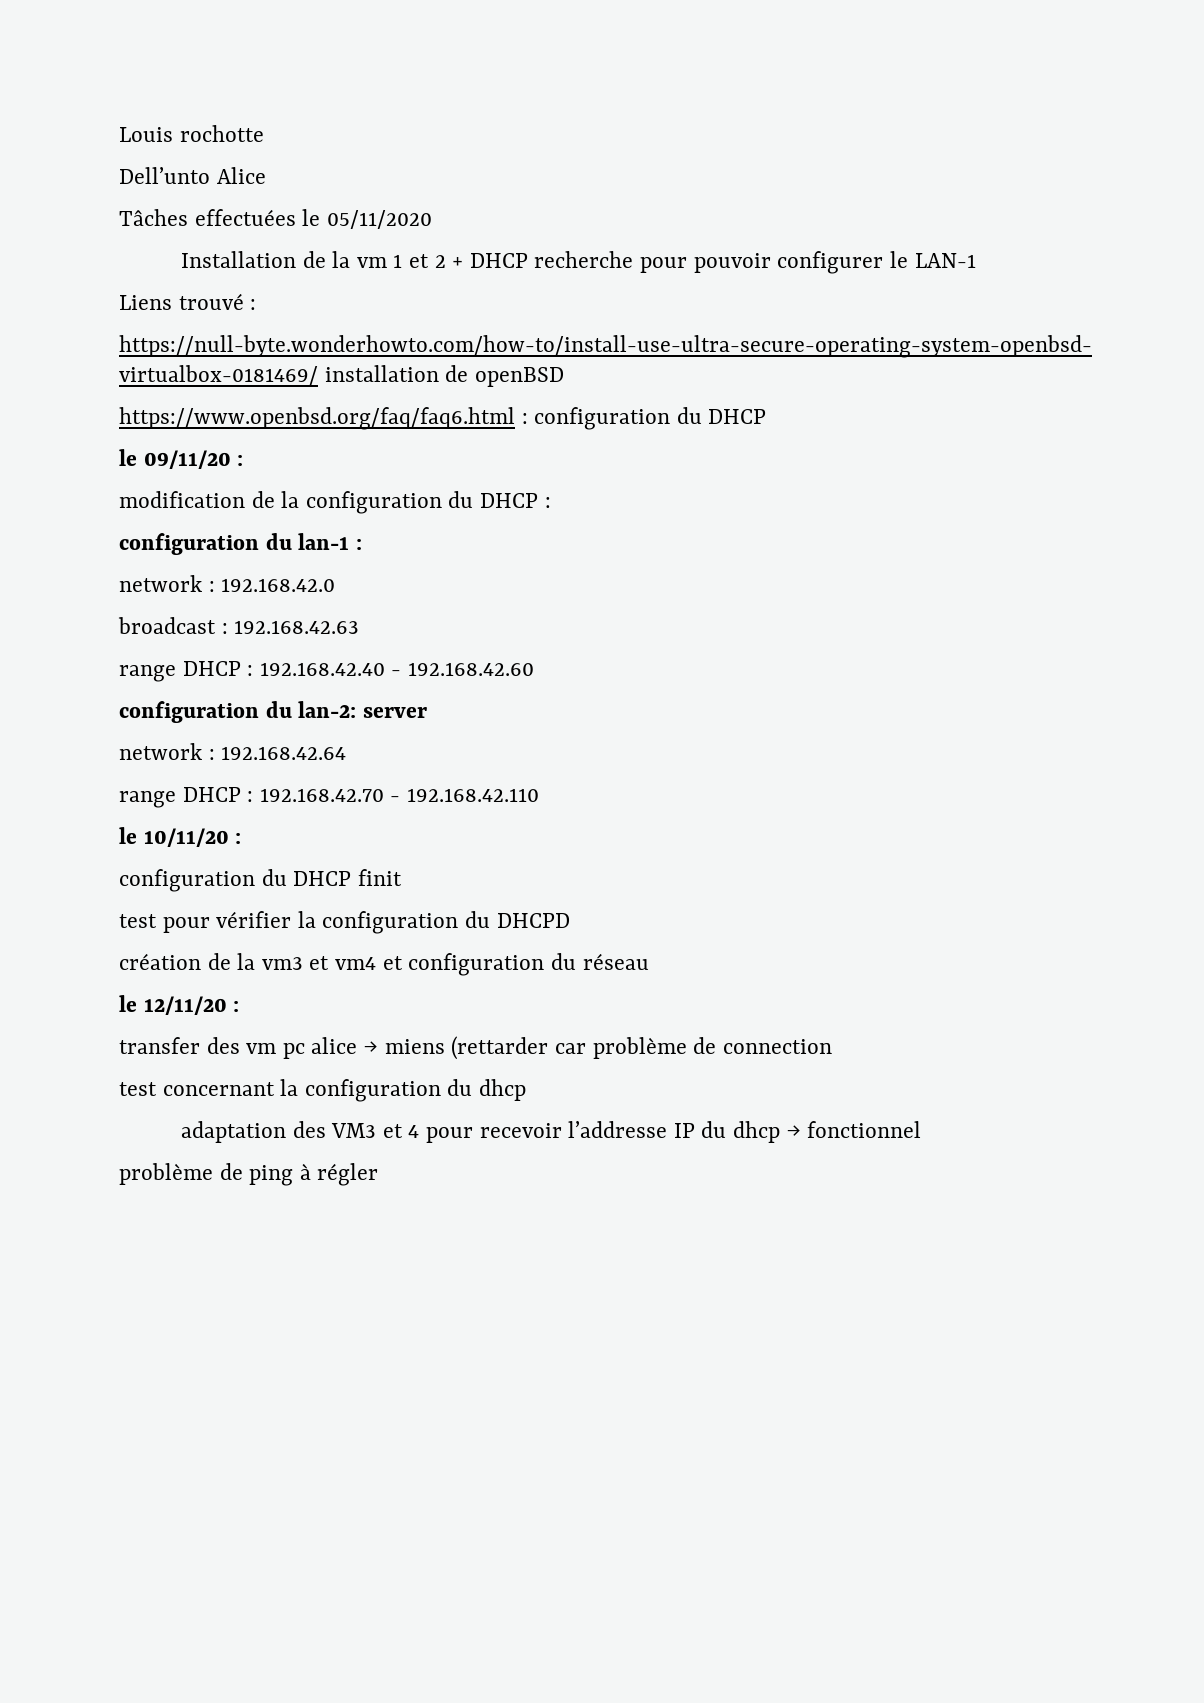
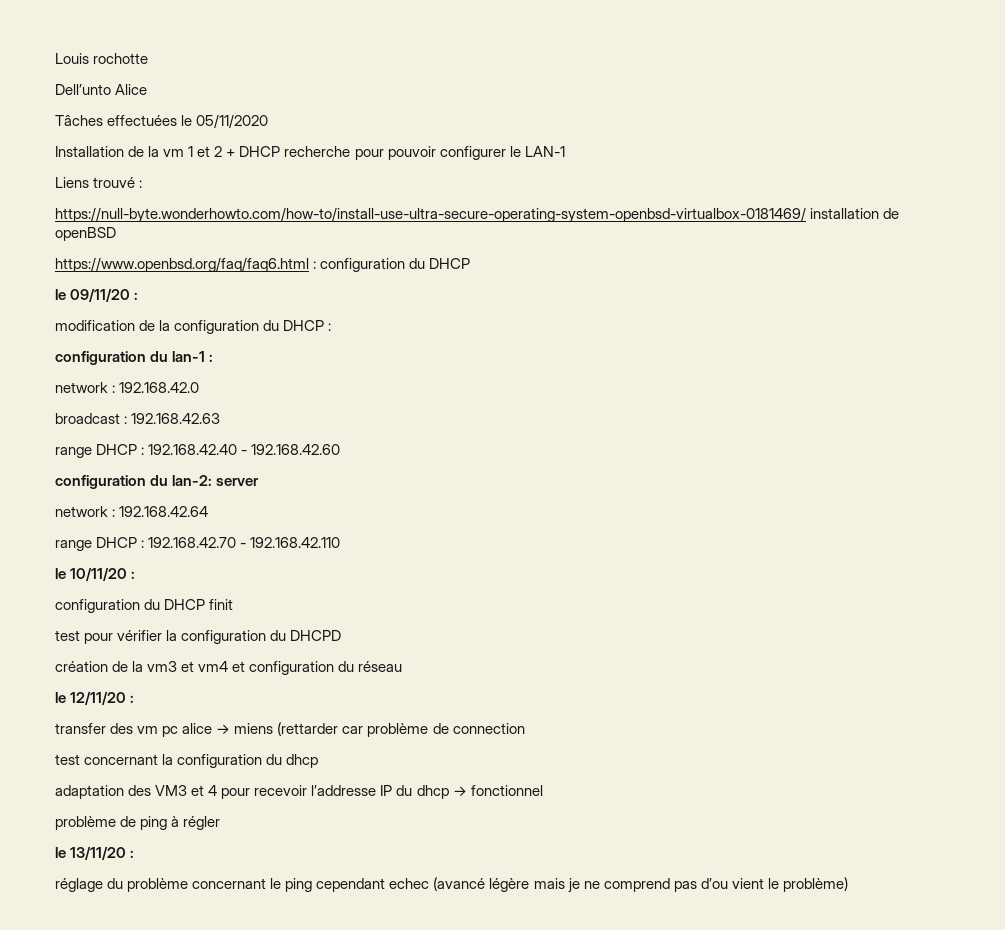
+ le 13/11/20 :
+ réglage du problème concernant le ping cependant echec (avancé légère mais je ne comprend pas d’ou vient le problème)

